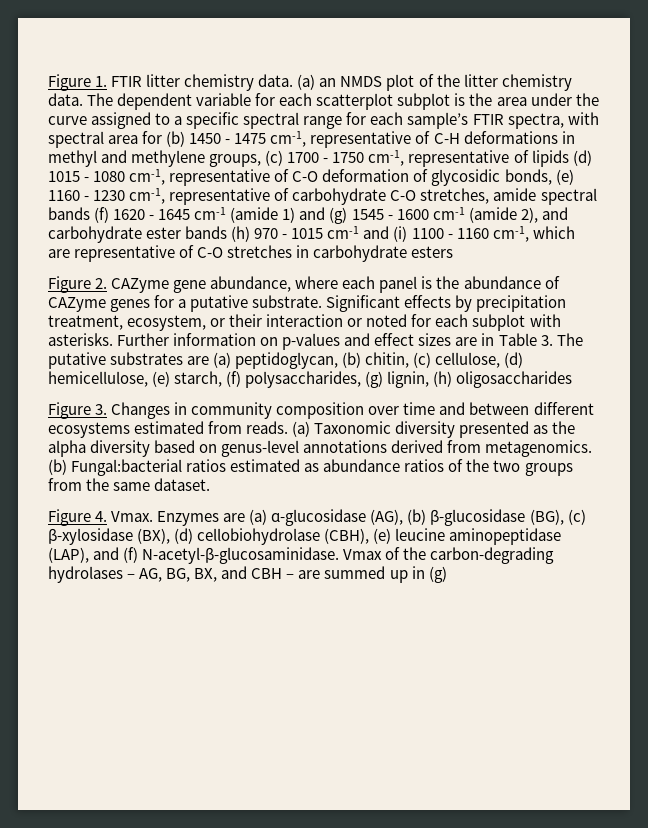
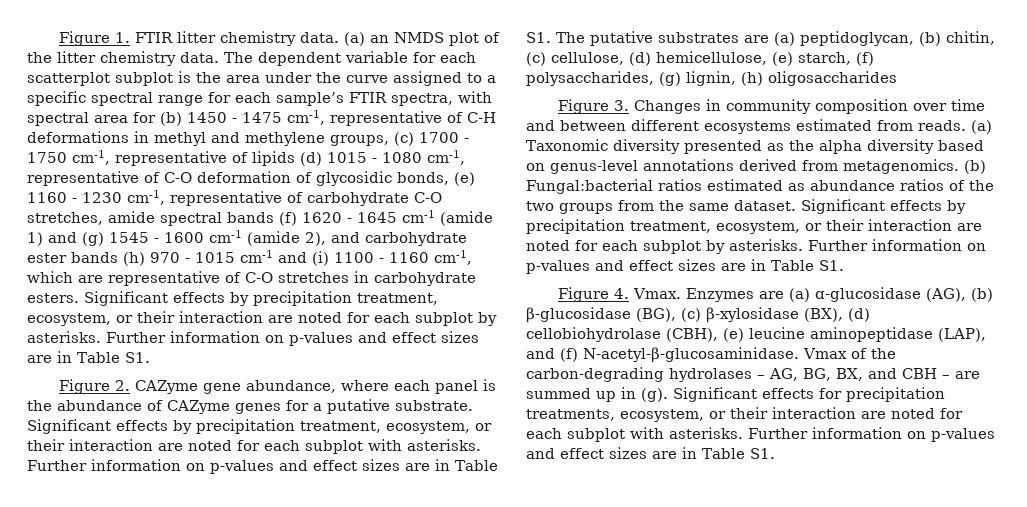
- The dependent variable for each scatterplot subplot is the area under the curve assigned to a specific spectral range for each sample’s FTIR spectra, with spectral area for (b) 1450 - 1475 cm-1, representative of C-H deformations in methyl and methylene groups, (c) 1700 - 1750 cm-1, representative of lipids (d) 1015 - 1080 cm-1, representative of C-O deformation of glycosidic bonds, (e) 1160 - 1230 cm-1, representative of carbohydrate C-O stretches, amide spectral bands (f) 1620 - 1645 cm-1 (amide 1) and (g) 1545 - 1600 cm-1 (amide 2), and carbohydrate ester bands (h) 970 - 1015 cm-1 and (i) 1100 - 1160 cm-1, which are representative of C-O stretches in carbohydrate esters
+ The dependent variable for each scatterplot subplot is the area under the curve assigned to a specific spectral range for each sample’s FTIR spectra, with spectral area for (b) 1450 - 1475 cm-1, representative of C-H deformations in methyl and methylene groups, (c) 1700 - 1750 cm-1, representative of lipids (d) 1015 - 1080 cm-1, representative of C-O deformation of glycosidic bonds, (e) 1160 - 1230 cm-1, representative of carbohydrate C-O stretches, amide spectral bands (f) 1620 - 1645 cm-1 (amide 1) and (g) 1545 - 1600 cm-1 (amide 2), and carbohydrate ester bands (h) 970 - 1015 cm-1 and (i) 1100 - 1160 cm-1, which are representative of C-O stretches in carbohydrate esters. Significant effects by precipitation treatment, ecosystem, or their interaction are noted for each subplot by asterisks. Further information on p-values and effect sizes are in Table S1.
- Significant effects by precipitation treatment, ecosystem, or their interaction or noted for each subplot with asterisks.
+ Significant effects by precipitation treatment, ecosystem, or their interaction are noted for each subplot with asterisks.
- Further information on p-values and effect sizes are in Table 3. The putative substrates are (a) peptidoglycan, (b) chitin, (c) cellulose, (d) hemicellulose, (e) starch, (f) polysaccharides, (g) lignin, (h) oligosaccharides
+ Further information on p-values and effect sizes are in Table S1. The putative substrates are (a) peptidoglycan, (b) chitin, (c) cellulose, (d) hemicellulose, (e) starch, (f) polysaccharides, (g) lignin, (h) oligosaccharides
- (b) Fungal:bacterial ratios estimated as abundance ratios of the two groups from the same dataset.
+ (b) Fungal:bacterial ratios estimated as abundance ratios of the two groups from the same dataset. Significant effects by precipitation treatment, ecosystem, or their interaction are noted for each subplot by asterisks. Further information on p-values and effect sizes are in Table S1.
- Vmax of the carbon-degrading hydrolases – AG, BG, BX, and CBH – are summed up in (g)
+ Vmax of the carbon-degrading hydrolases – AG, BG, BX, and CBH – are summed up in (g). Significant effects for precipitation treatments, ecosystem, or their interaction are noted for each subplot with asterisks. Further information on p-values and effect sizes are in Table S1.

